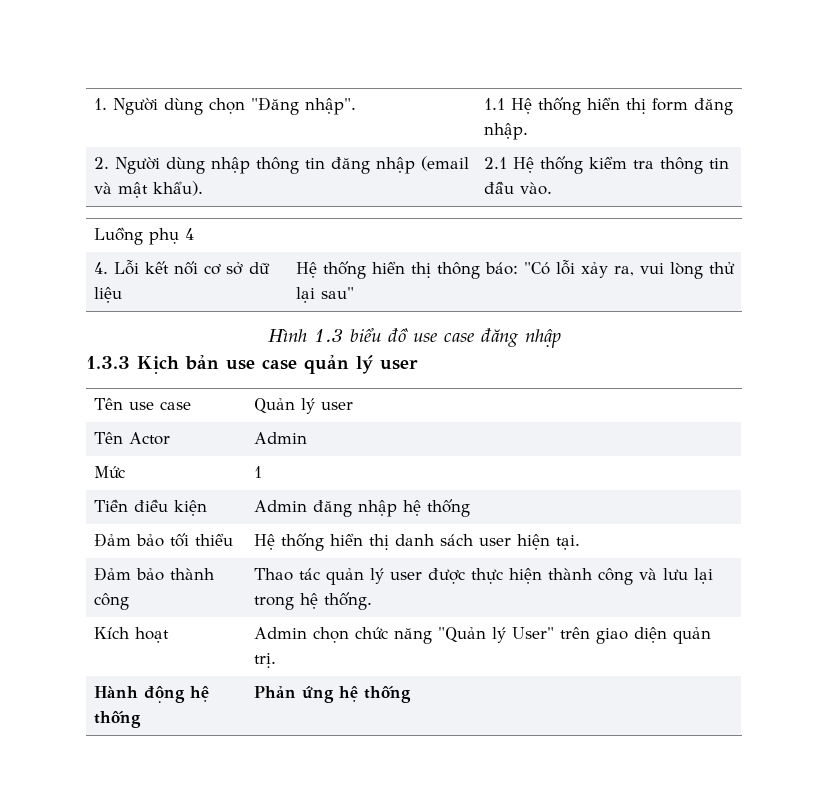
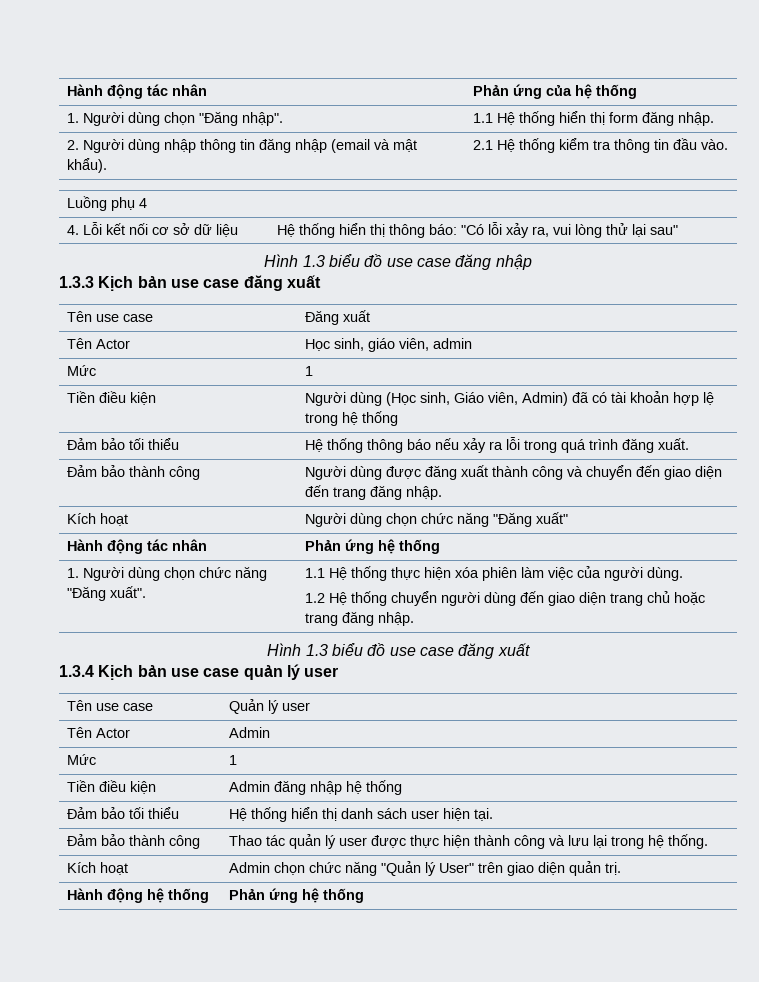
+ Hành động tác nhân | Phản ứng của hệ thống
- 1.3.3 Kịch bản use case quản lý user
+ 1.3.3 Kịch bản use case đăng xuất
+ Tên use case | Đăng xuất
+ Tên Actor | Học sinh, giáo viên, admin
+ Mức | 1
+ Tiền điều kiện | Người dùng (Học sinh, Giáo viên, Admin) đã có tài khoản hợp lệ trong hệ thống
+ Đảm bảo tối thiểu | Hệ thống thông báo nếu xảy ra lỗi trong quá trình đăng xuất.
+ Đảm bảo thành công | Người dùng được đăng xuất thành công và chuyển đến giao diện đến trang đăng nhập.
+ Kích hoạt | Người dùng chọn chức năng "Đăng xuất"
+ Hành động tác nhân | Phản ứng hệ thống
+ 1. Người dùng chọn chức năng "Đăng xuất". | 1.1 Hệ thống thực hiện xóa phiên làm việc của người dùng.
+ 1.2 Hệ thống chuyển người dùng đến giao diện trang chủ hoặc trang đăng nhập.
+ Hình 1.3 biểu đồ use case đăng xuất
+ 1.3.4 Kịch bản use case quản lý user

